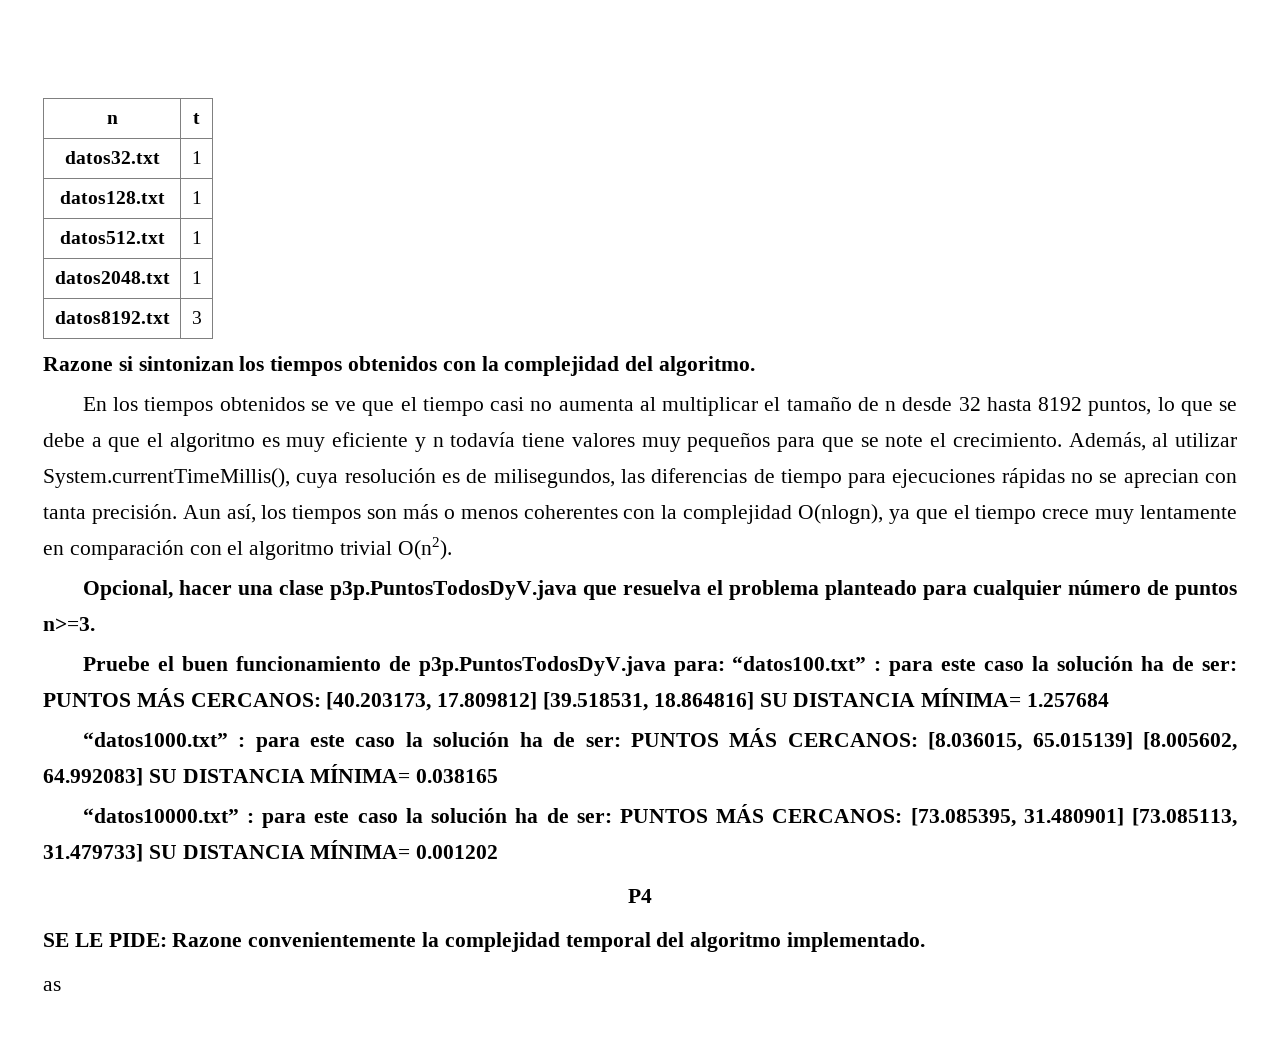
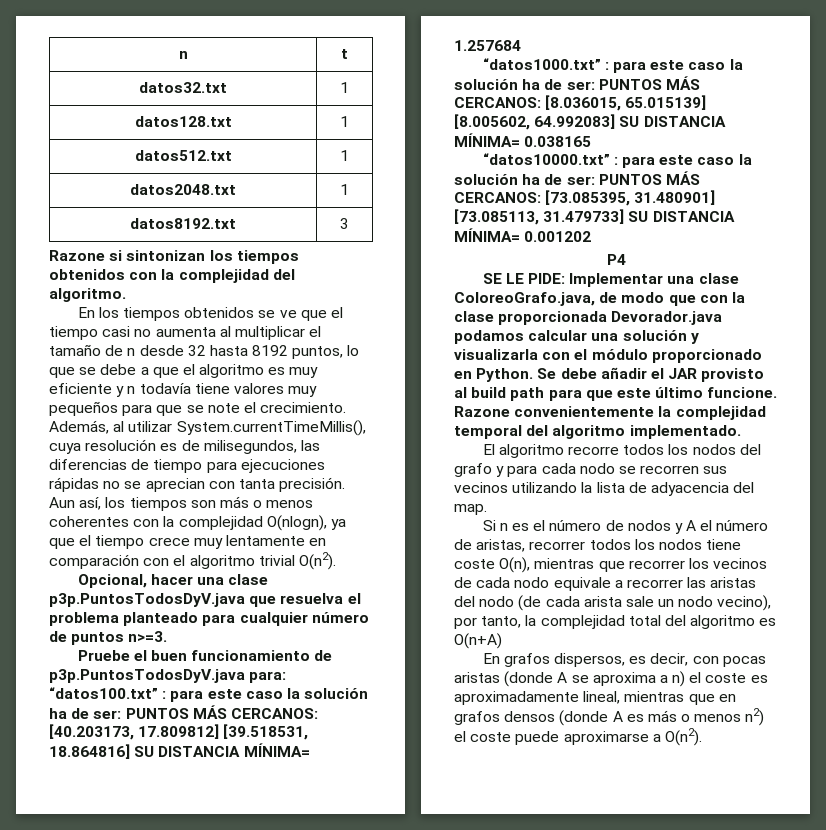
- SE LE PIDE: Razone convenientemente la complejidad temporal del algoritmo implementado.
+ SE LE PIDE: Implementar una clase ColoreoGrafo.java, de modo que con la clase proporcionada Devorador.java podamos calcular una solución y visualizarla con el módulo proporcionado en Python. Se debe añadir el JAR provisto al build path para que este último funcione. Razone convenientemente la complejidad temporal del algoritmo implementado.
- as
+ El algoritmo recorre todos los nodos del grafo y para cada nodo se recorren sus vecinos utilizando la lista de adyacencia del map.
+ Si n es el número de nodos y A el número de aristas, recorrer todos los nodos tiene coste O(n), mientras que recorrer los vecinos de cada nodo equivale a recorrer las aristas del nodo (de cada arista sale un nodo vecino), por tanto, la complejidad total del algoritmo es O(n+A)
+ En grafos dispersos, es decir, con pocas aristas (donde A se aproxima a n) el coste es aproximadamente lineal, mientras que en grafos densos (donde A es más o menos n2) el coste puede aproximarse a O(n2).

